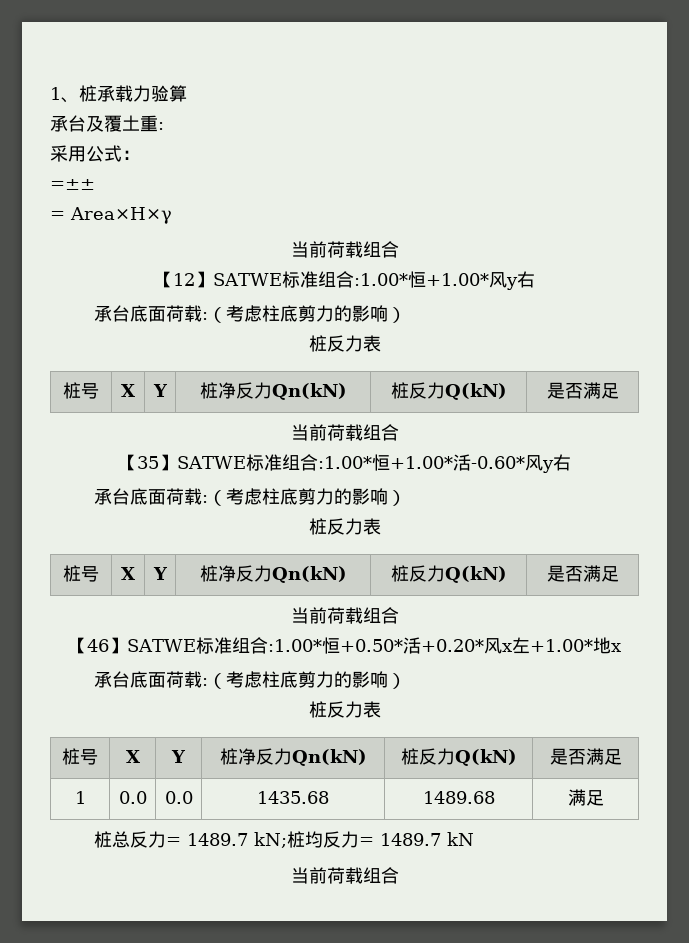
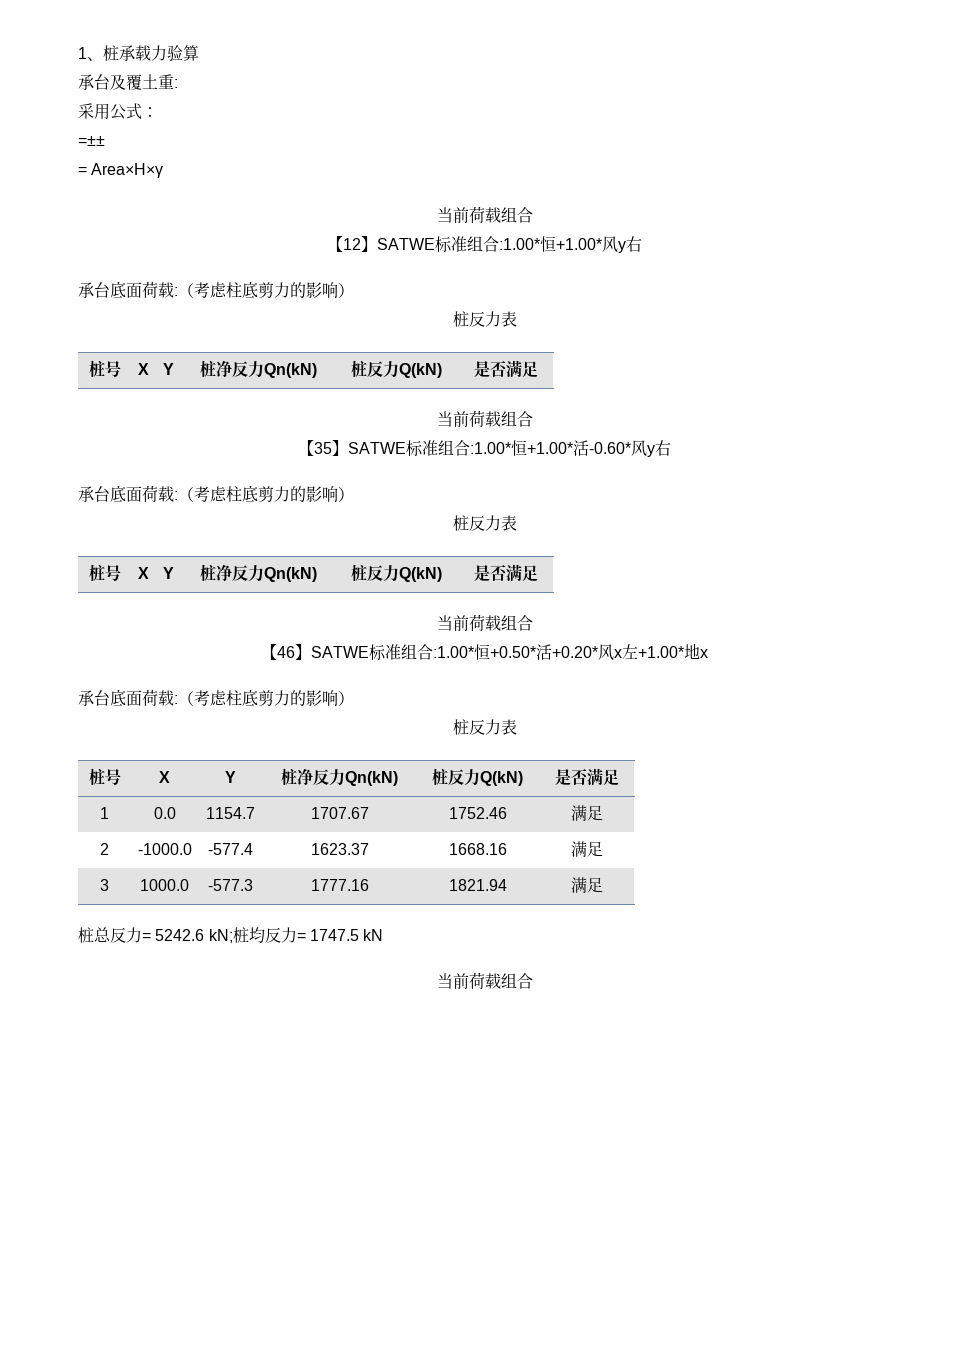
- 1 | 0.0 | 0.0 | 1435.68 | 1489.68 | 满足
+ 1 | 0.0 | 1154.7 | 1707.67 | 1752.46 | 满足
+ 2 | -1000.0 | -577.4 | 1623.37 | 1668.16 | 满足
+ 3 | 1000.0 | -577.3 | 1777.16 | 1821.94 | 满足
- 桩总反力= 1489.7 kN;桩均反力= 1489.7 kN
+ 桩总反力= 5242.6 kN;桩均反力= 1747.5 kN

